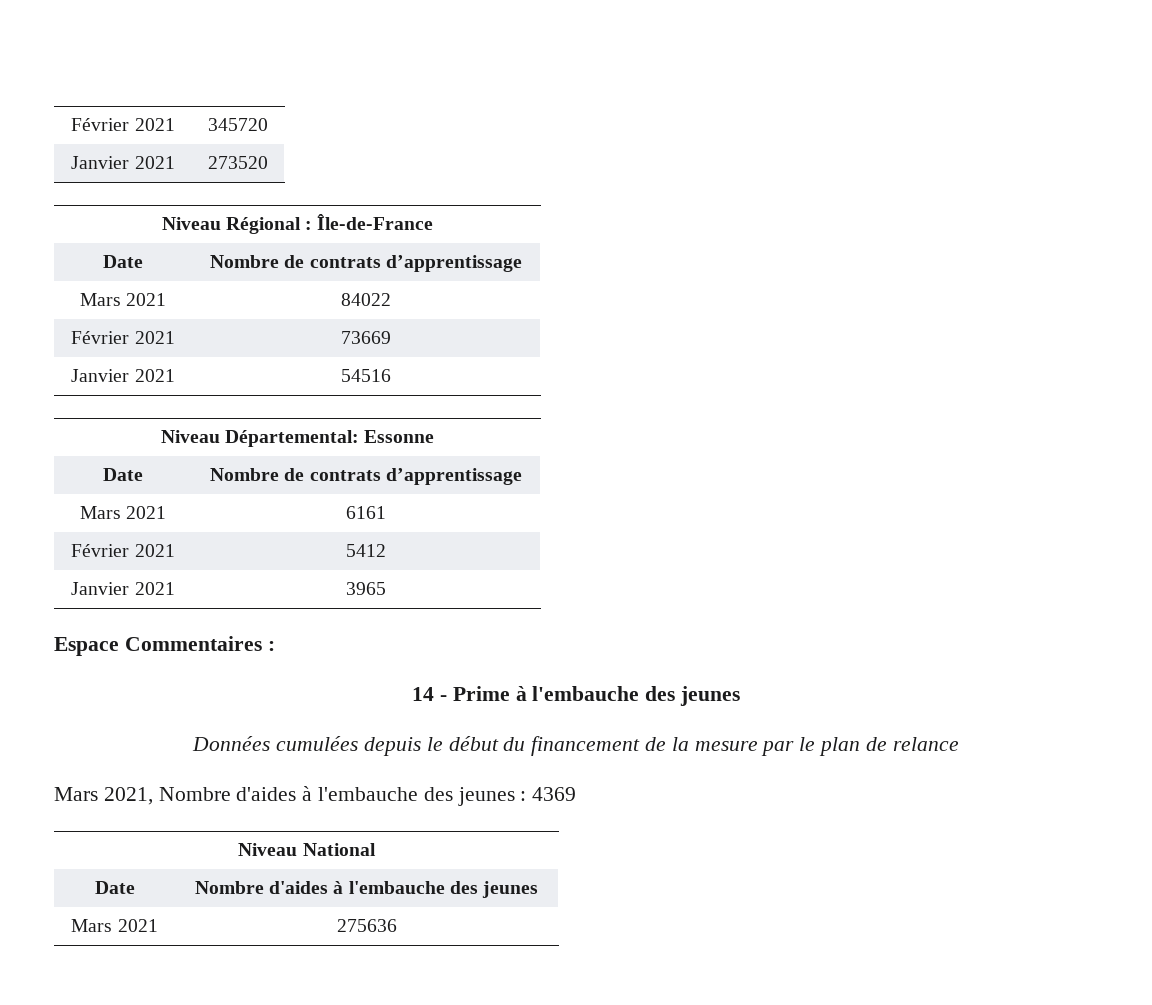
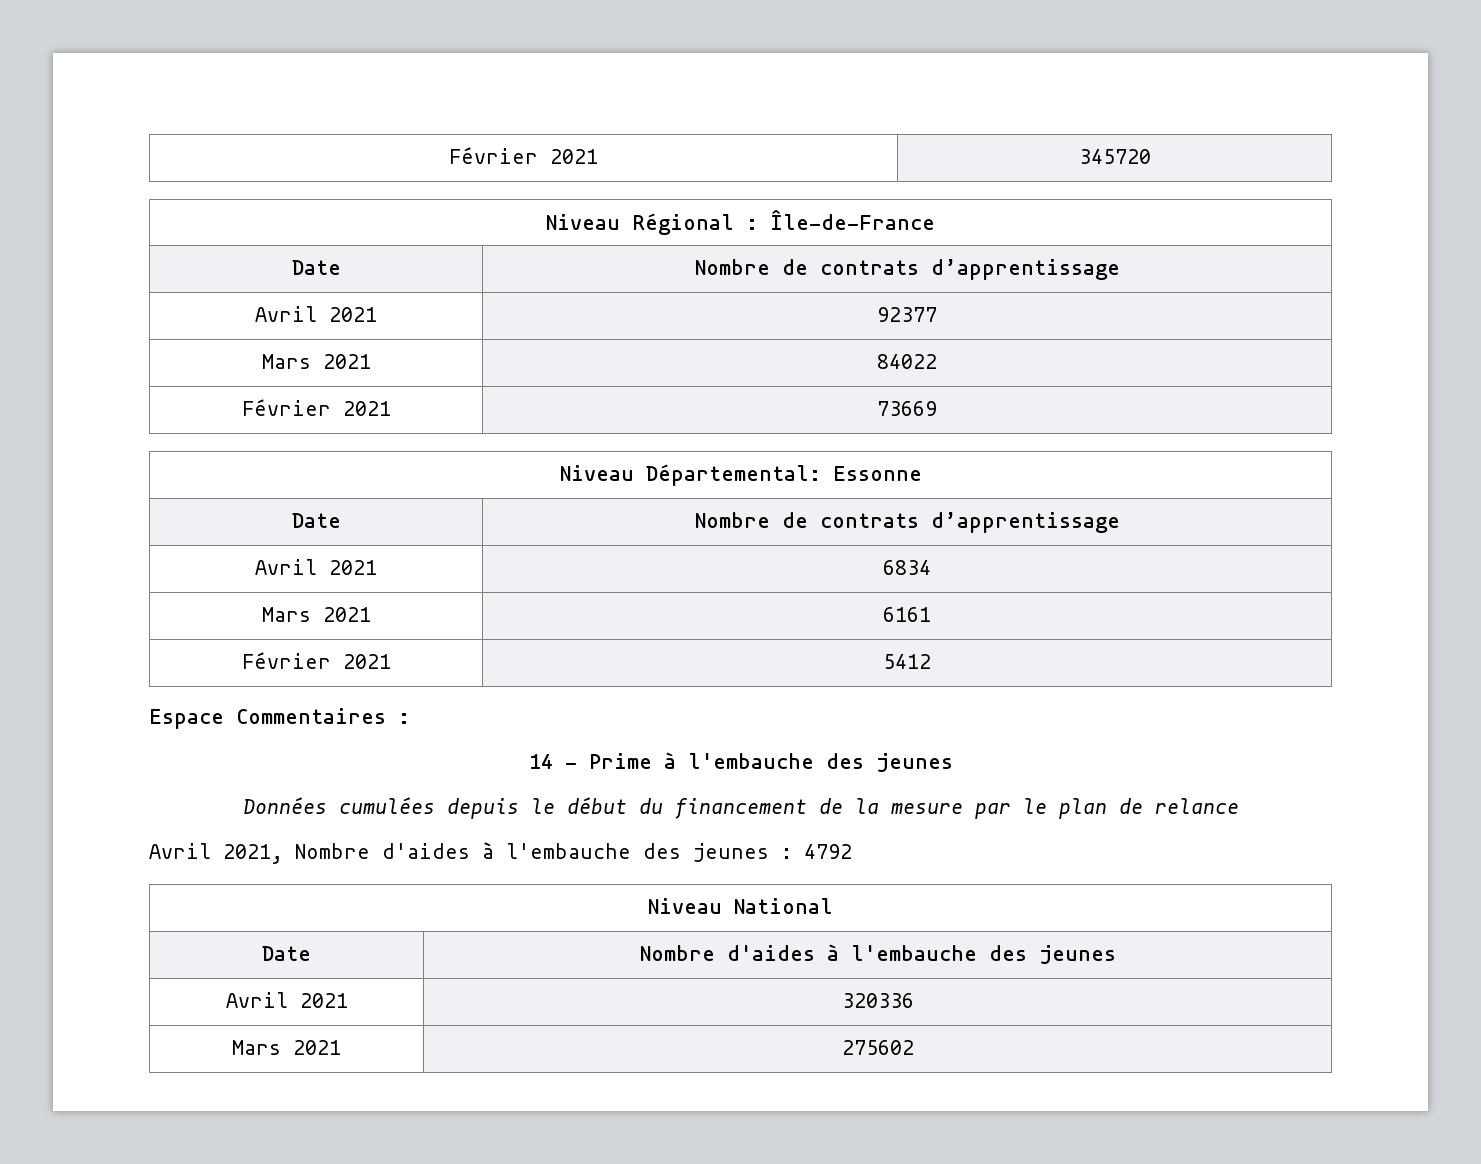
- Janvier 2021 | 273520
+ Avril 2021 | 92377
- Janvier 2021 | 54516
+ Avril 2021 | 6834
- Janvier 2021 | 3965
- Mars 2021, Nombre d'aides à l'embauche des jeunes : 4369
+ Avril 2021, Nombre d'aides à l'embauche des jeunes : 4792
- Mars 2021 | 275636
+ Avril 2021 | 320336
+ Mars 2021 | 275602

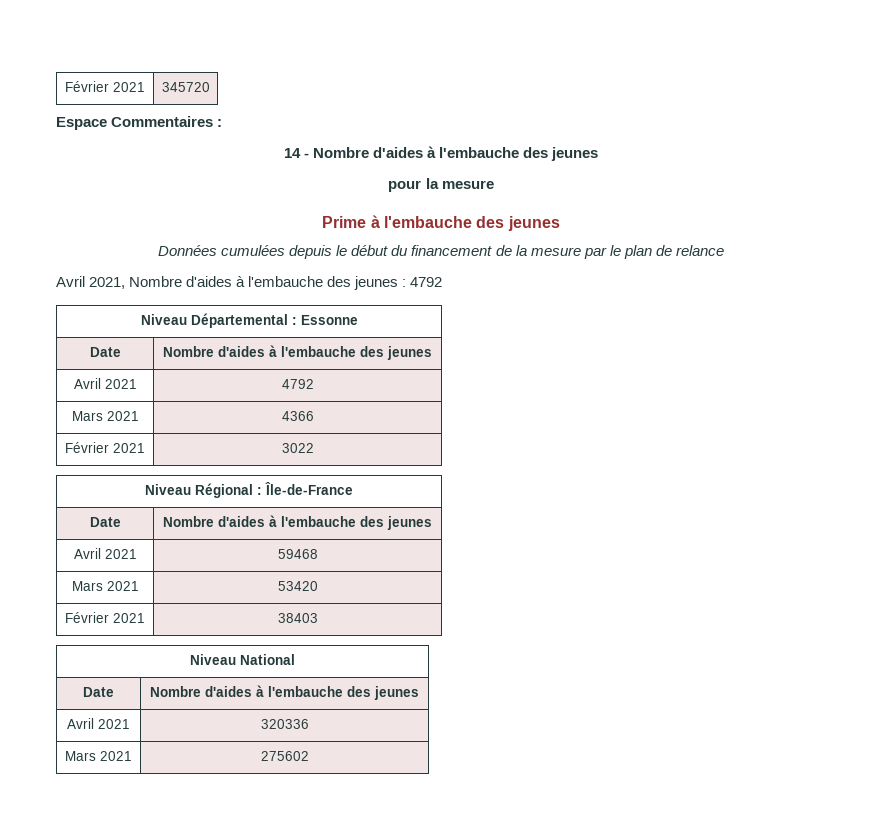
- Niveau Régional : Île-de-France
- Date | Nombre de contrats d’apprentissage
- Avril 2021 | 92377
- Mars 2021 | 84022
- Février 2021 | 73669
- Niveau Départemental: Essonne
- Date | Nombre de contrats d’apprentissage
- Avril 2021 | 6834
- Mars 2021 | 6161
- Février 2021 | 5412
- 14 - Prime à l'embauche des jeunes
+ 14 - Nombre d'aides à l'embauche des jeunes
+ pour la mesure
+ Prime à l'embauche des jeunes
+ Niveau Départemental : Essonne
+ Date | Nombre d'aides à l'embauche des jeunes
+ Avril 2021 | 4792
+ Mars 2021 | 4366
+ Février 2021 | 3022
+ Niveau Régional : Île-de-France
+ Date | Nombre d'aides à l'embauche des jeunes
+ Avril 2021 | 59468
+ Mars 2021 | 53420
+ Février 2021 | 38403

